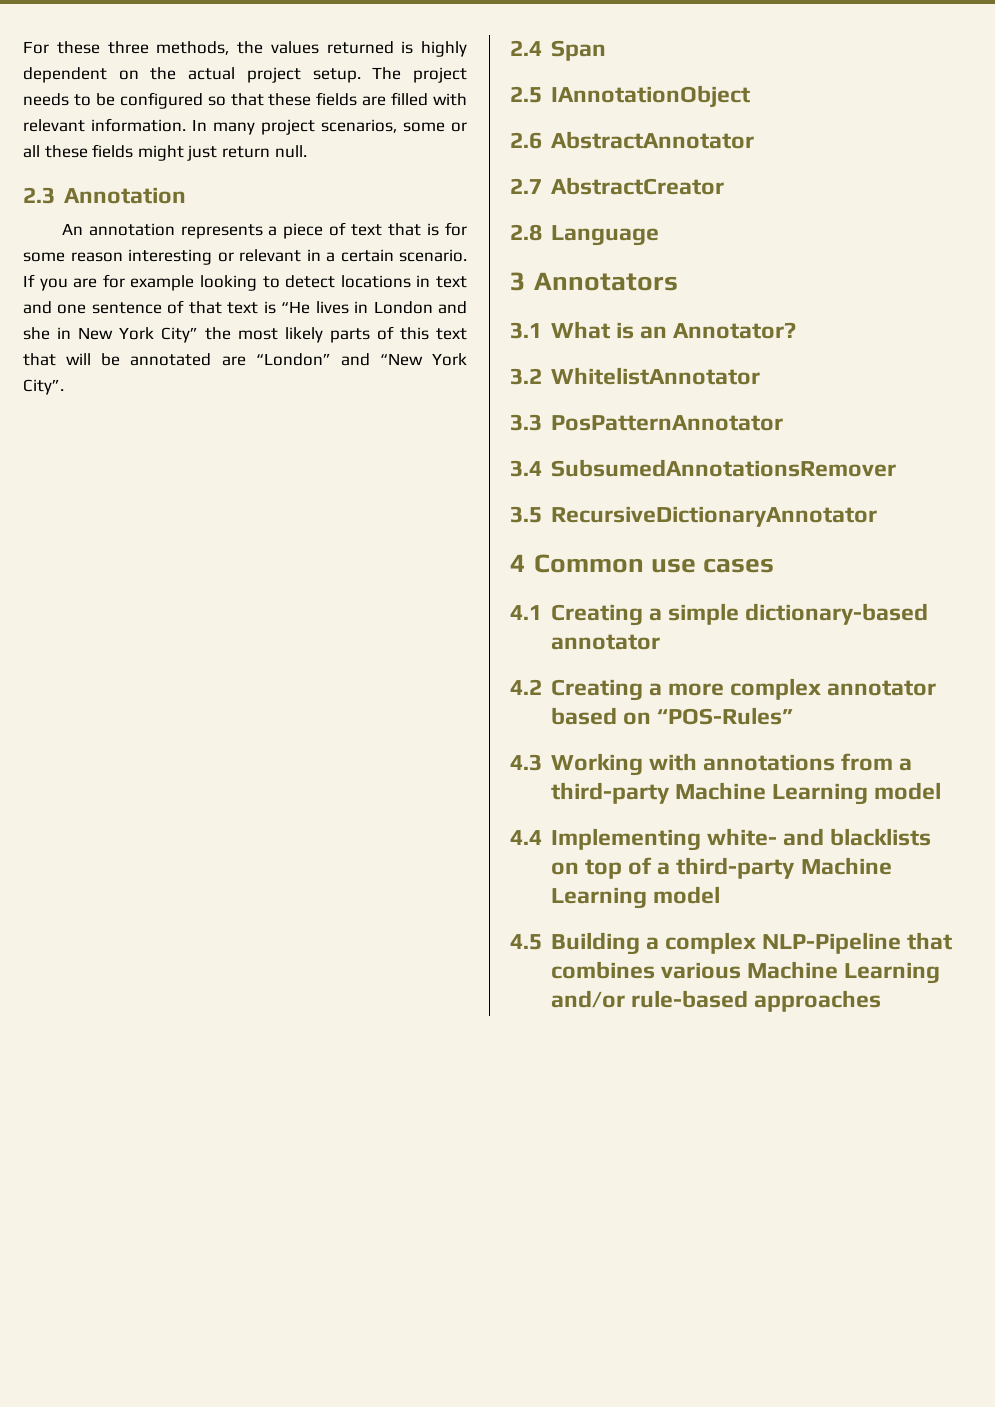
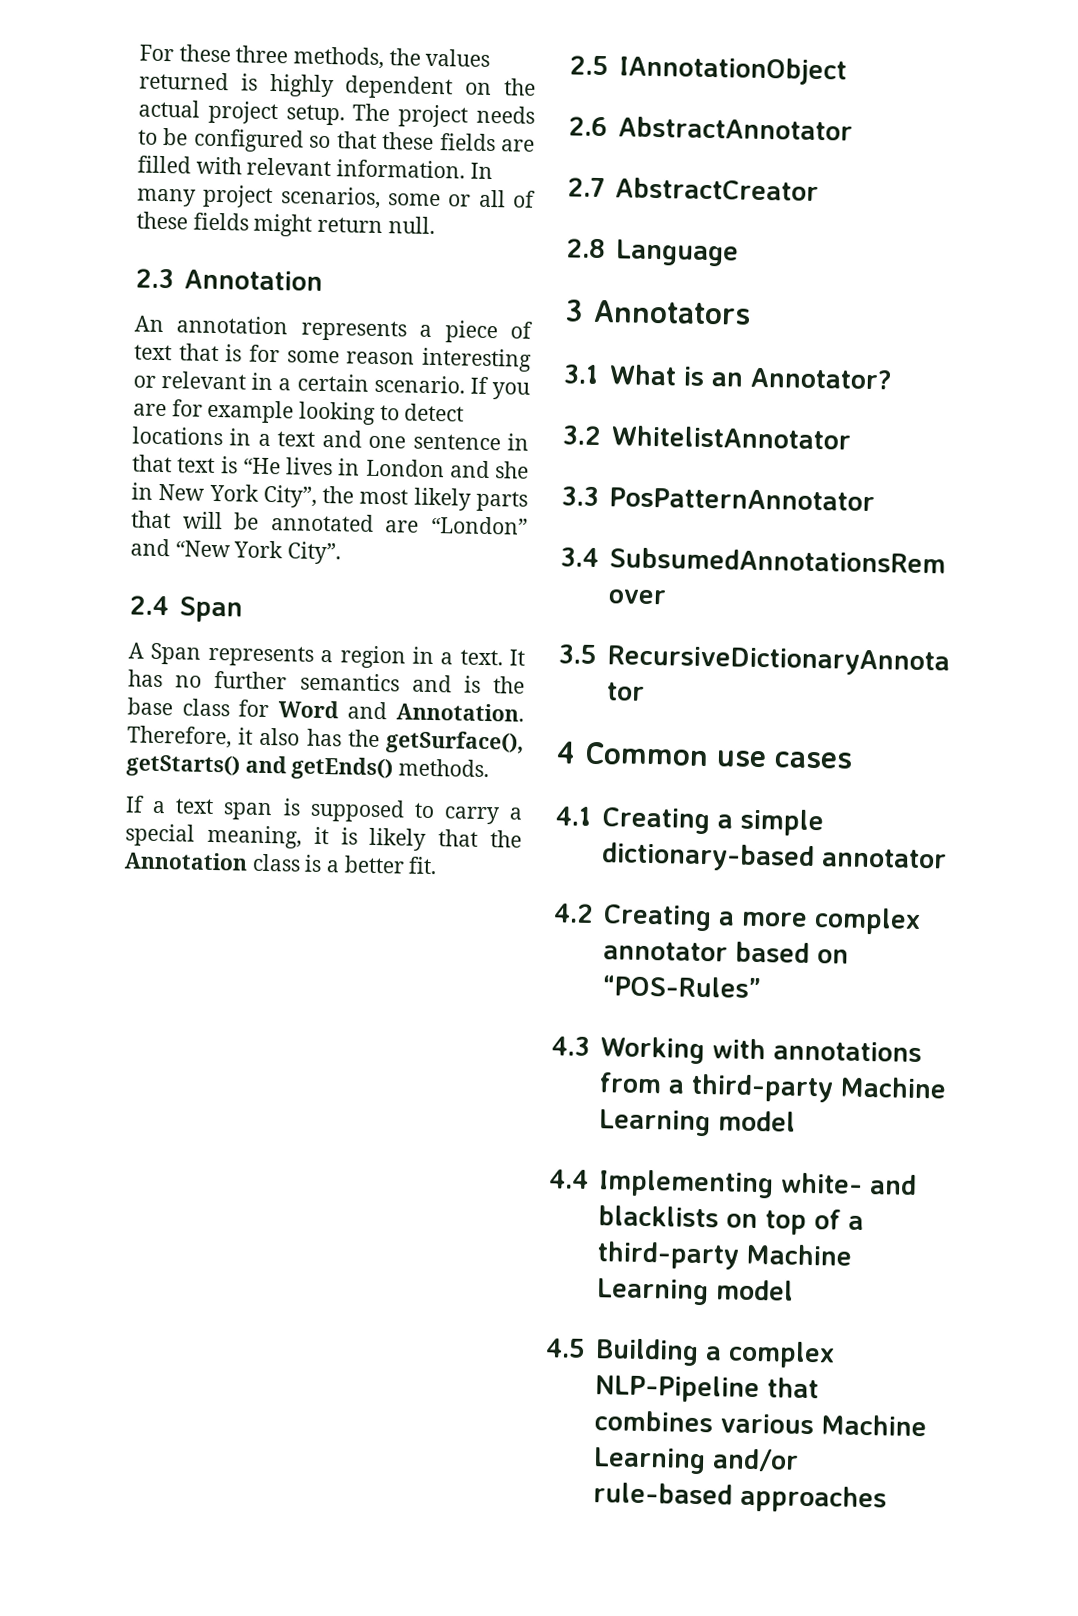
- In many project scenarios, some or all these fields might just return null.
+ In many project scenarios, some or all of these fields might return null.
- If you are for example looking to detect locations in text and one sentence of that text is “He lives in London and she in New York City” the most likely parts of this text that will be annotated are “London” and “New York City”.
+ If you are for example looking to detect locations in a text and one sentence in that text is “He lives in London and she in New York City”, the most likely parts that will be annotated are “London” and “New York City”.
+ A Span represents a region in a text. It has no further semantics and is the base class for Word and Annotation. Therefore, it also has the getSurface(), getStarts() and getEnds() methods.
+ If a text span is supposed to carry a special meaning, it is likely that the Annotation class is a better fit.

